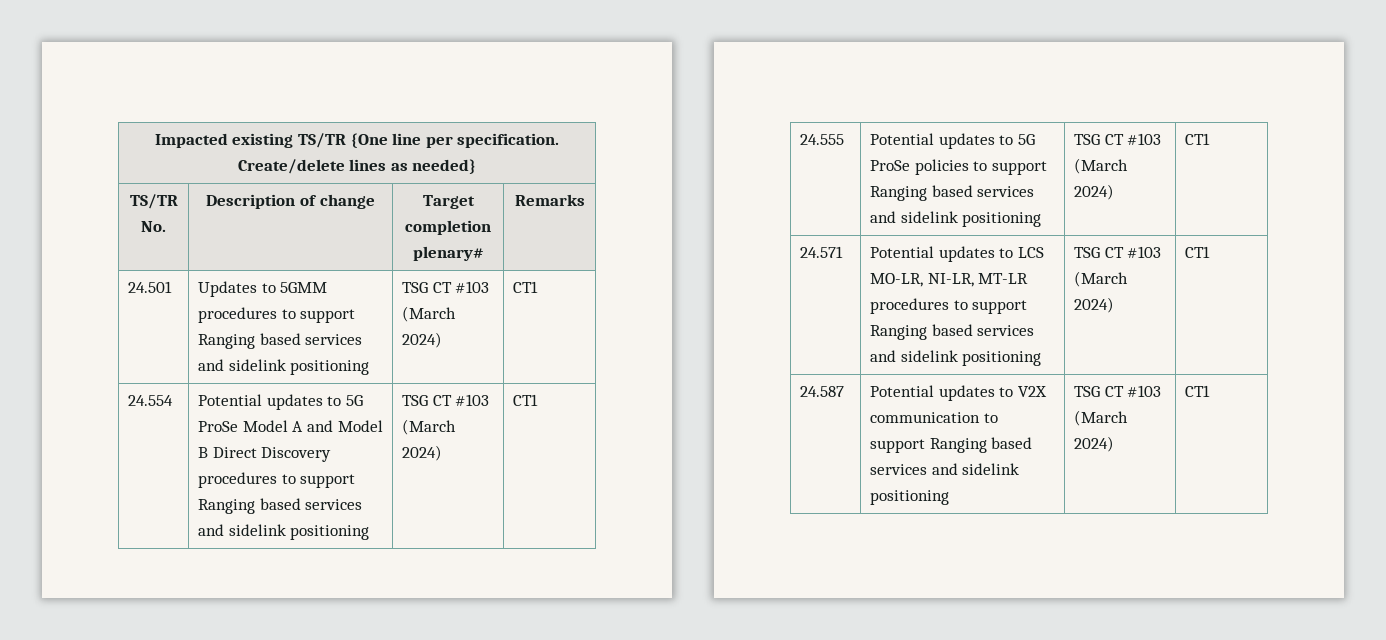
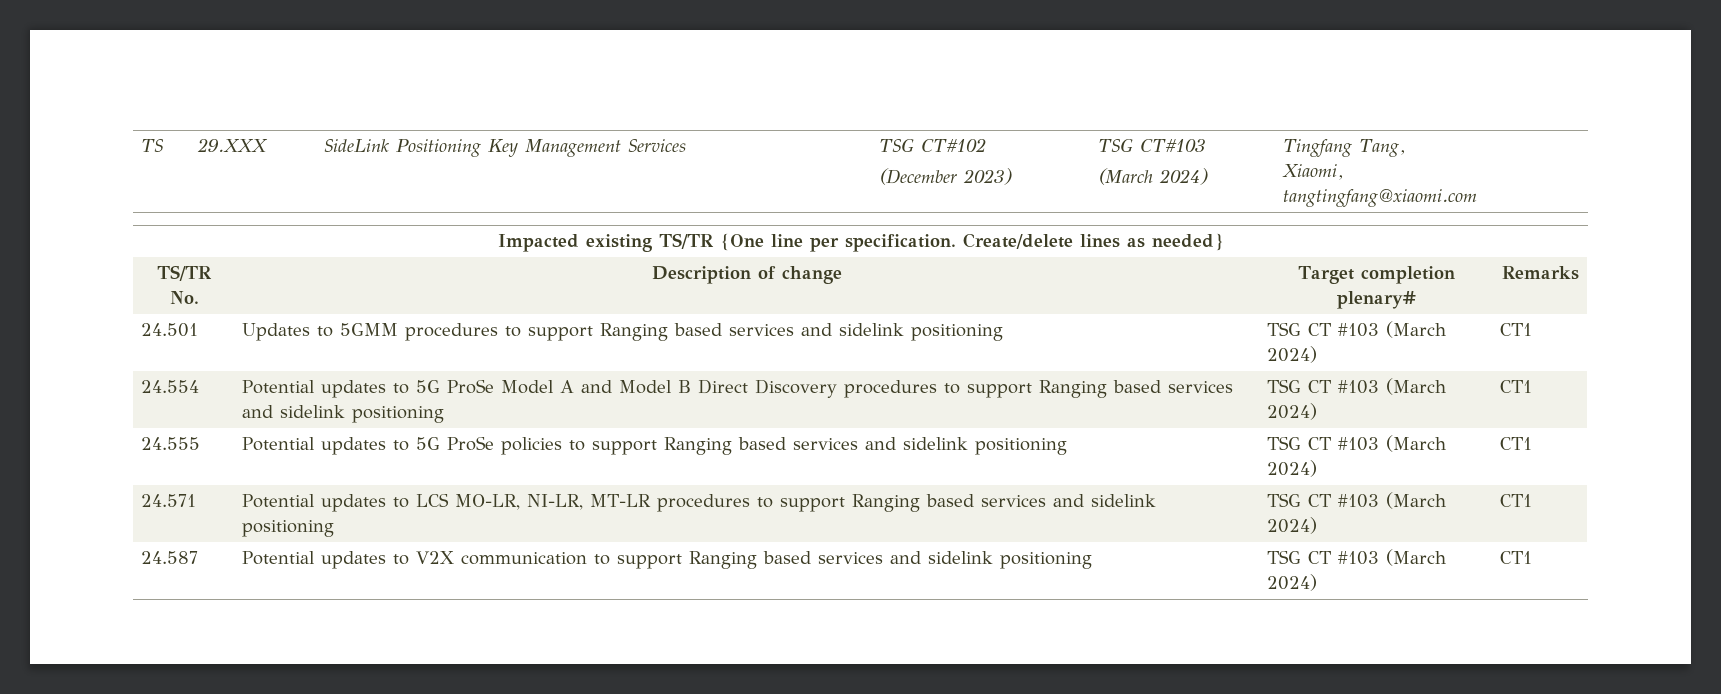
+ TS | 29.XXX | SideLink Positioning Key Management Services | TSG CT#102
+ (December 2023) | TSG CT#103
+ (March 2024) | Tingfang Tang,
+ Xiaomi,
+ tangtingfang@xiaomi.com

